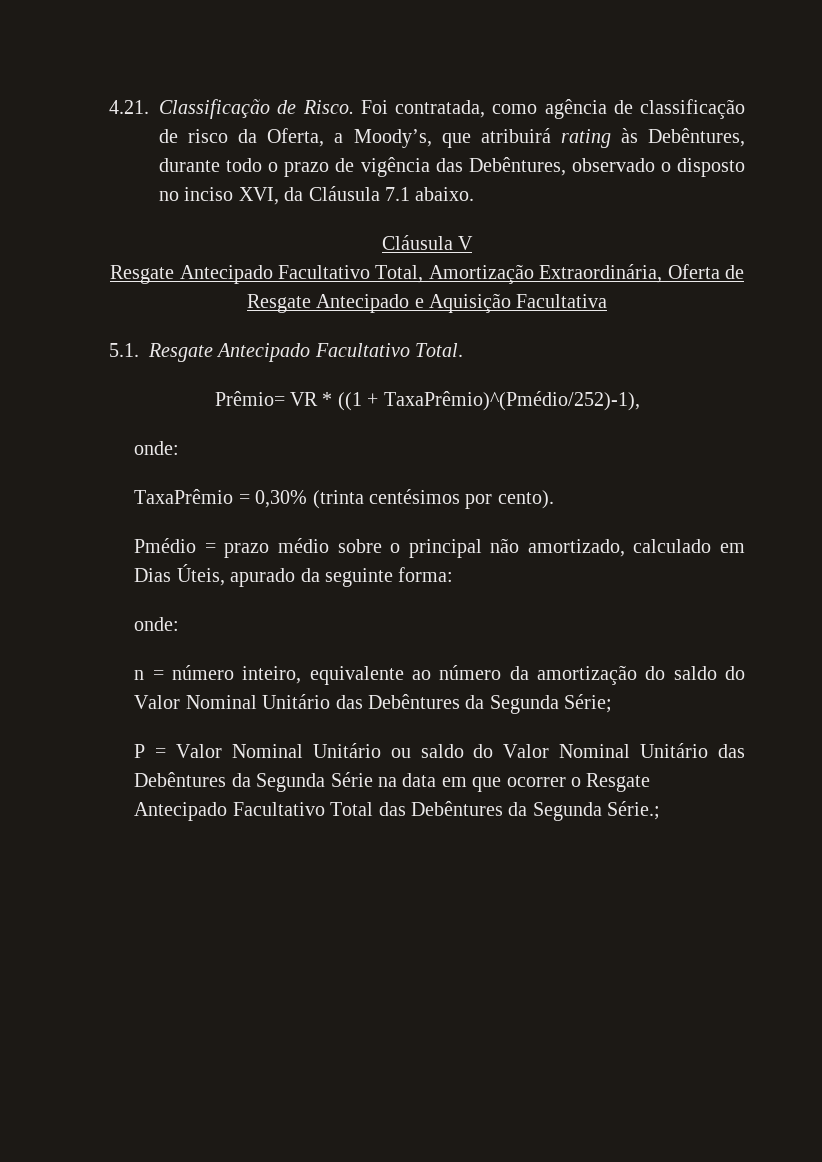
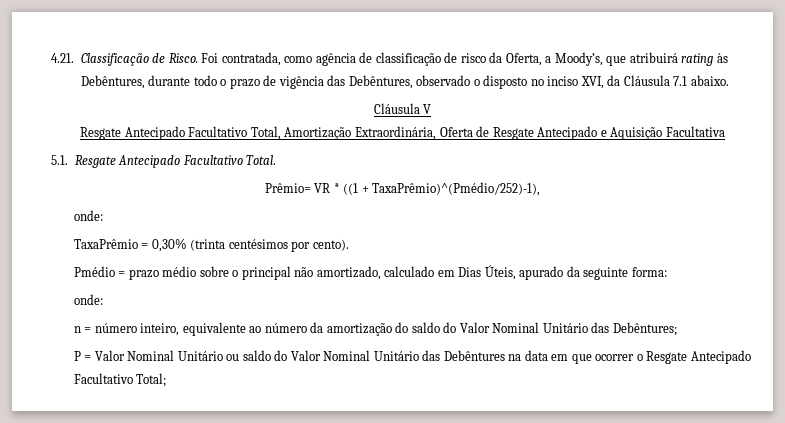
- n = número inteiro, equivalente ao número da amortização do saldo do Valor Nominal Unitário das Debêntures da Segunda Série;
+ n = número inteiro, equivalente ao número da amortização do saldo do Valor Nominal Unitário das Debêntures;
- P = Valor Nominal Unitário ou saldo do Valor Nominal Unitário das Debêntures da Segunda Série na data em que ocorrer o Resgate Antecipado Facultativo Total das Debêntures da Segunda Série.;
+ P = Valor Nominal Unitário ou saldo do Valor Nominal Unitário das Debêntures na data em que ocorrer o Resgate Antecipado Facultativo Total;

